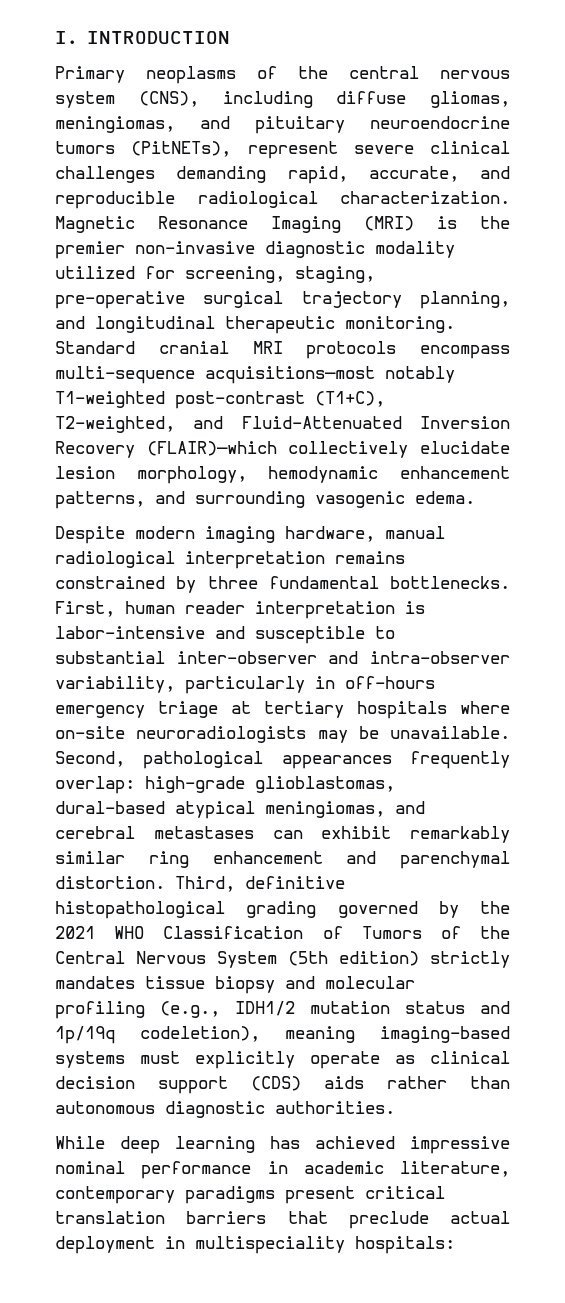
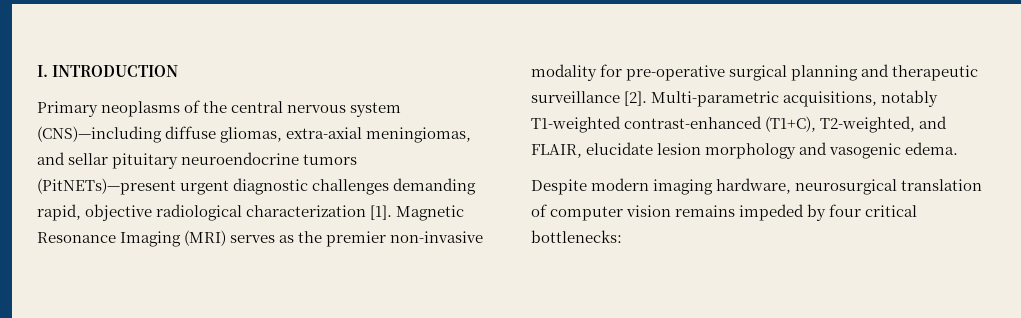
- Primary neoplasms of the central nervous system (CNS), including diffuse gliomas, meningiomas, and pituitary neuroendocrine tumors (PitNETs), represent severe clinical challenges demanding rapid, accurate, and reproducible radiological characterization.
+ Primary neoplasms of the central nervous system (CNS)—including diffuse gliomas, extra-axial meningiomas, and sellar pituitary neuroendocrine tumors (PitNETs)—present urgent diagnostic challenges demanding rapid, objective radiological characterization [1].
- Magnetic Resonance Imaging (MRI) is the premier non-invasive diagnostic modality utilized for screening, staging, pre-operative surgical trajectory planning, and longitudinal therapeutic monitoring. Standard cranial MRI protocols encompass multi-sequence acquisitions—most notably T1-weighted post-contrast (T1+C), T2-weighted, and Fluid-Attenuated Inversion Recovery (FLAIR)—which collectively elucidate lesion morphology, hemodynamic enhancement patterns, and surrounding vasogenic edema.
+ Magnetic Resonance Imaging (MRI) serves as the premier non-invasive modality for pre-operative surgical planning and therapeutic surveillance [2]. Multi-parametric acquisitions, notably T1-weighted contrast-enhanced (T1+C), T2-weighted, and FLAIR, elucidate lesion morphology and vasogenic edema.
- Despite modern imaging hardware, manual radiological interpretation remains constrained by three fundamental bottlenecks. First, human reader interpretation is labor-intensive and susceptible to substantial inter-observer and intra-observer variability, particularly in off-hours emergency triage at tertiary hospitals where on-site neuroradiologists may be unavailable. Second, pathological appearances frequently overlap: high-grade glioblastomas, dural-based atypical meningiomas, and cerebral metastases can exhibit remarkably similar ring enhancement and parenchymal distortion. Third, definitive histopathological grading governed by the 2021 WHO Classification of Tumors of the Central Nervous System (5th edition) strictly mandates tissue biopsy and molecular profiling (e.g., IDH1/2 mutation status and 1p/19q codeletion), meaning imaging-based systems must explicitly operate as clinical decision support (CDS) aids rather than autonomous diagnostic authorities.
- While deep learning has achieved impressive nominal performance in academic literature, contemporary paradigms present critical translation barriers that preclude actual deployment in multispeciality hospitals:
+ Despite modern imaging hardware, neurosurgical translation of computer vision remains impeded by four critical bottlenecks:

